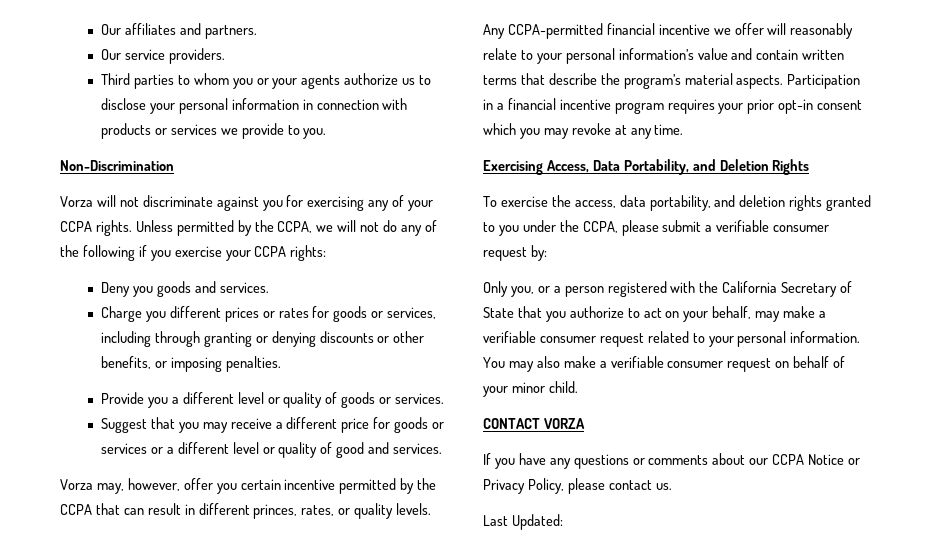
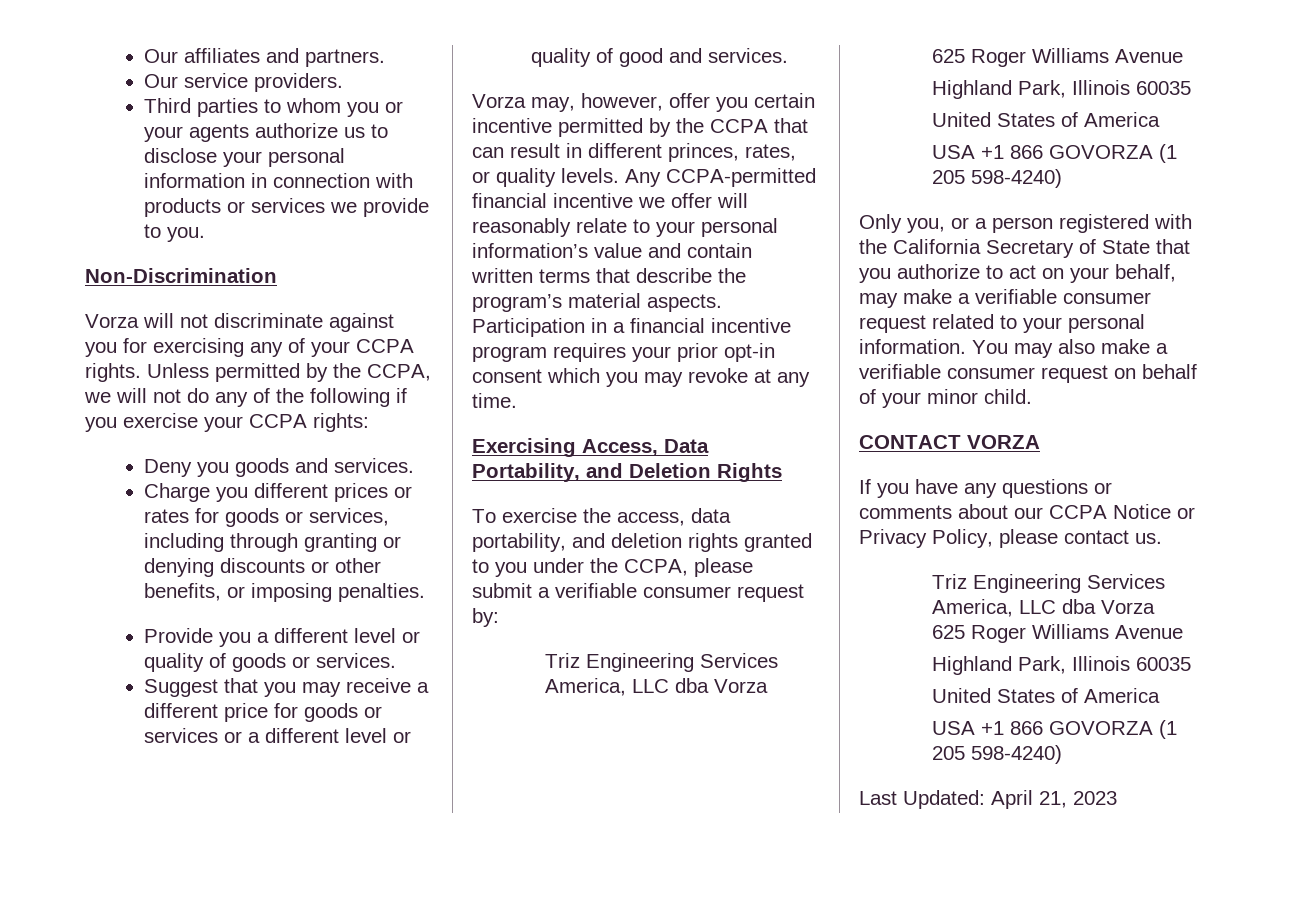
  To exercise the access, data portability, and deletion rights granted to you under the CCPA, please submit a verifiable consumer request by:
+ Triz Engineering Services America, LLC dba Vorza
+ 625 Roger Williams Avenue
+ Highland Park, Illinois 60035
+ United States of America
+ USA +1 866 GOVORZA (1 205 598-4240)
  If you have any questions or comments about our CCPA Notice or Privacy Policy, please contact us.
+ Triz Engineering Services America, LLC dba Vorza
+ 625 Roger Williams Avenue
+ Highland Park, Illinois 60035
+ United States of America
+ USA +1 866 GOVORZA (1 205 598-4240)
- Last Updated:
+ Last Updated: April 21, 2023

